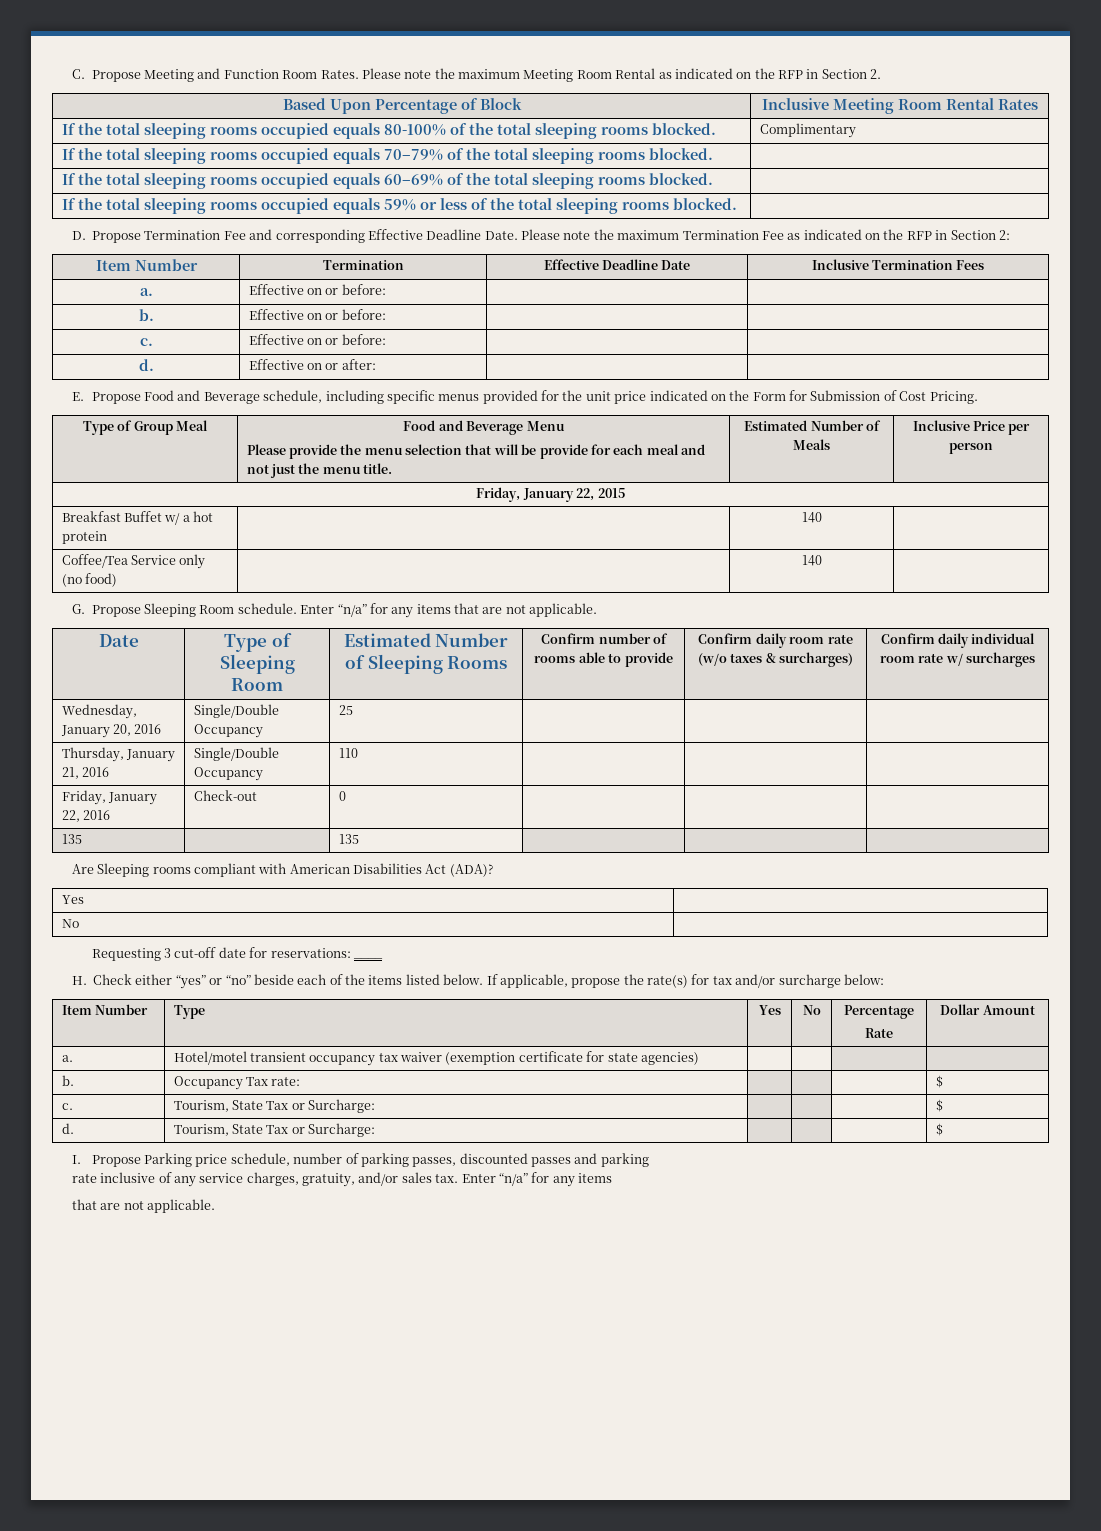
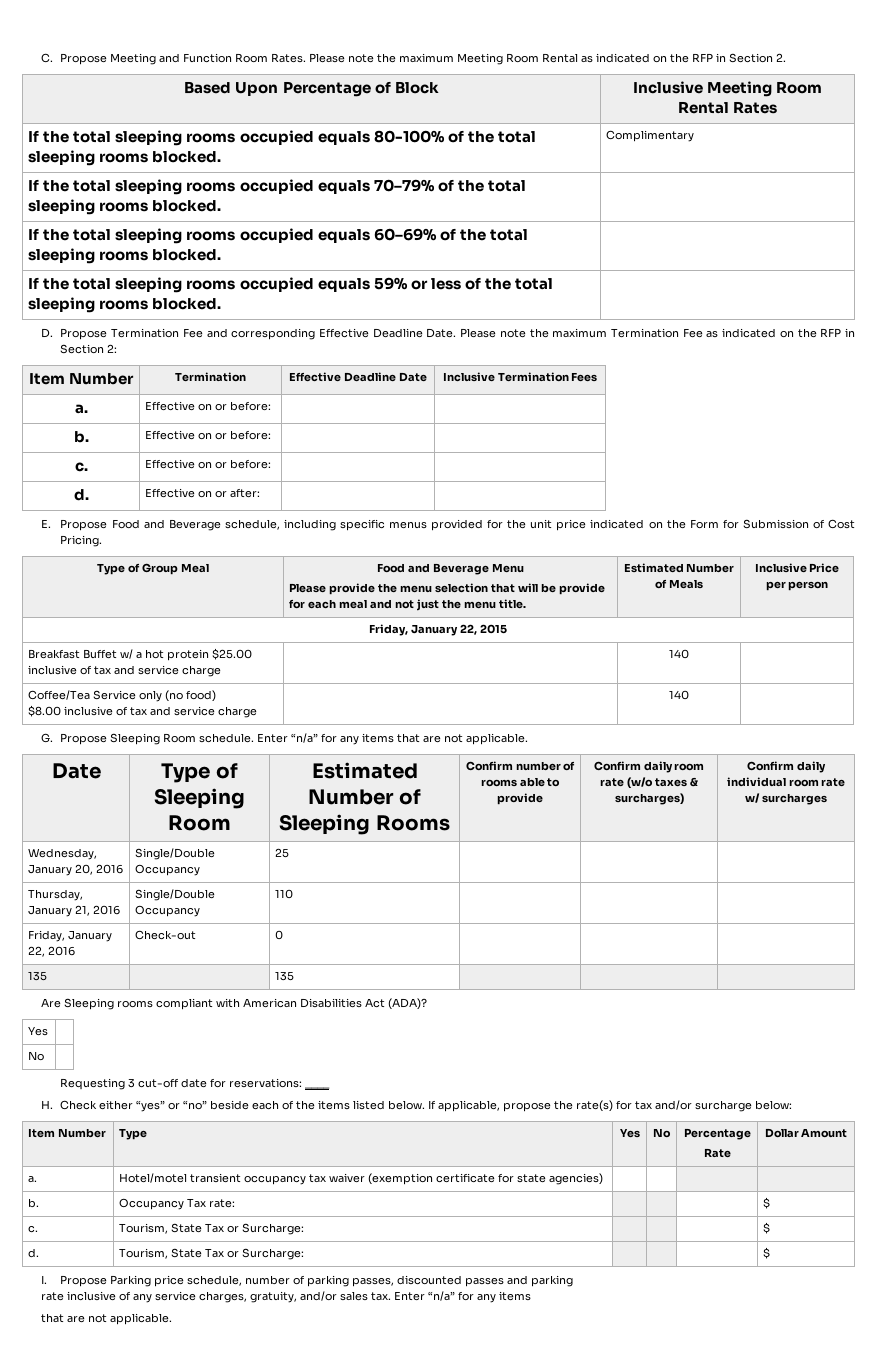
- Breakfast Buffet w/ a hot protein | | 140 |
+ Breakfast Buffet w/ a hot protein $25.00 inclusive of tax and service charge | | 140 |
- Coffee/Tea Service only (no food) | | 140 |
+ Coffee/Tea Service only (no food)
+ $8.00 inclusive of tax and service charge | | 140 |

